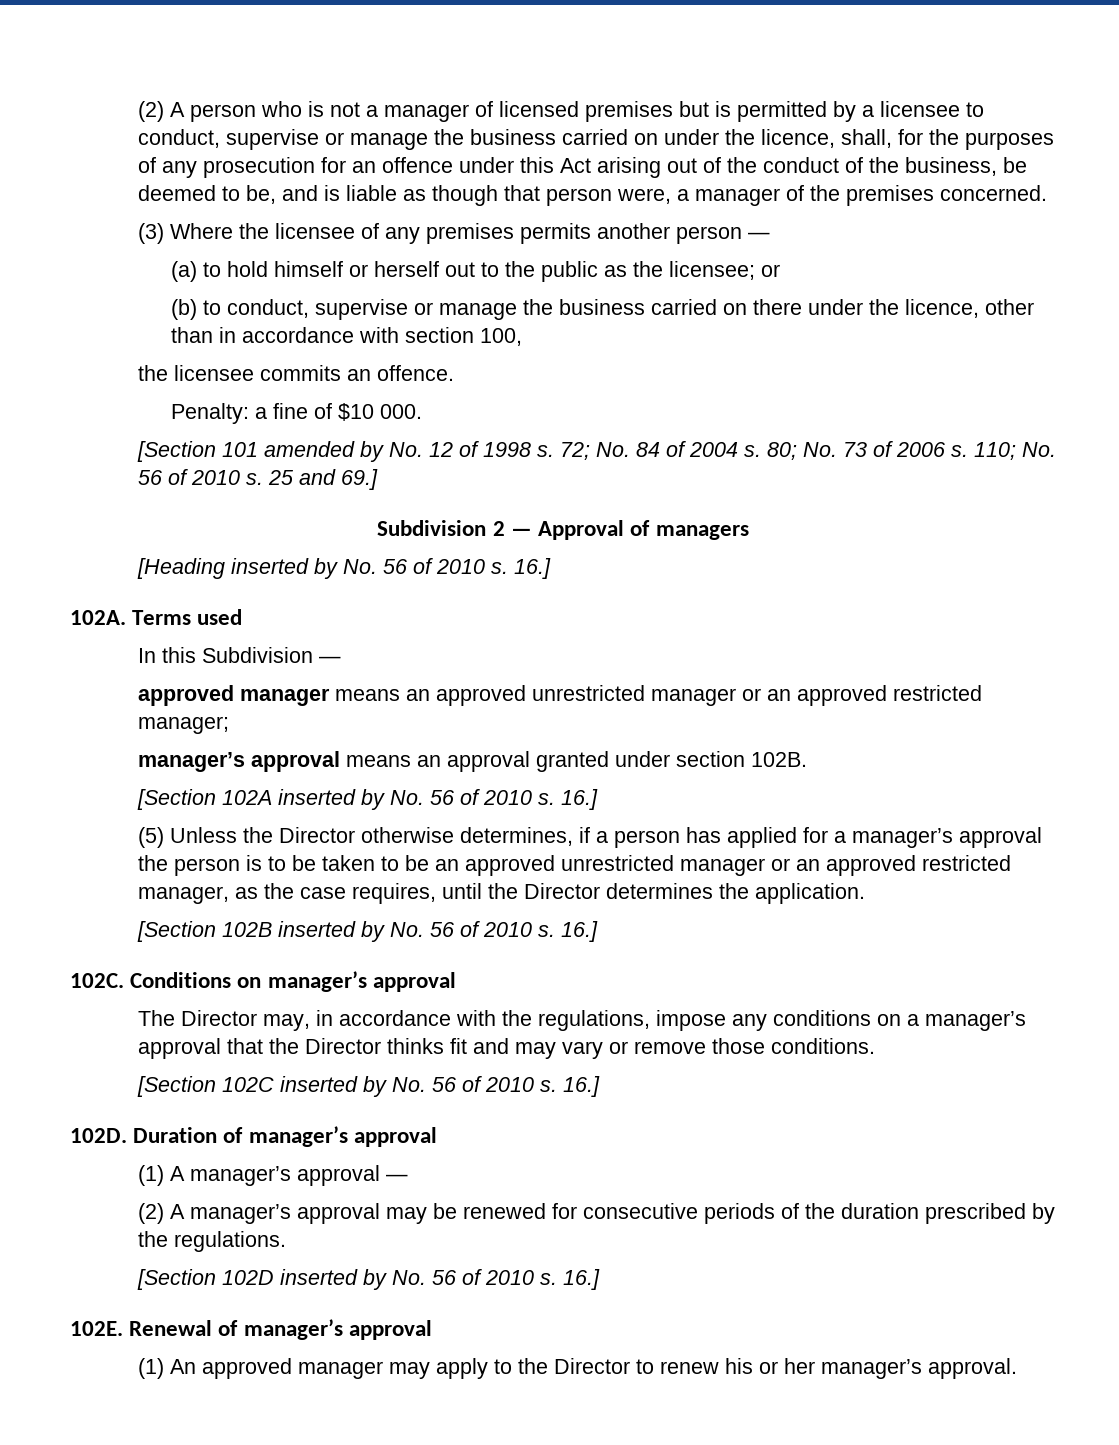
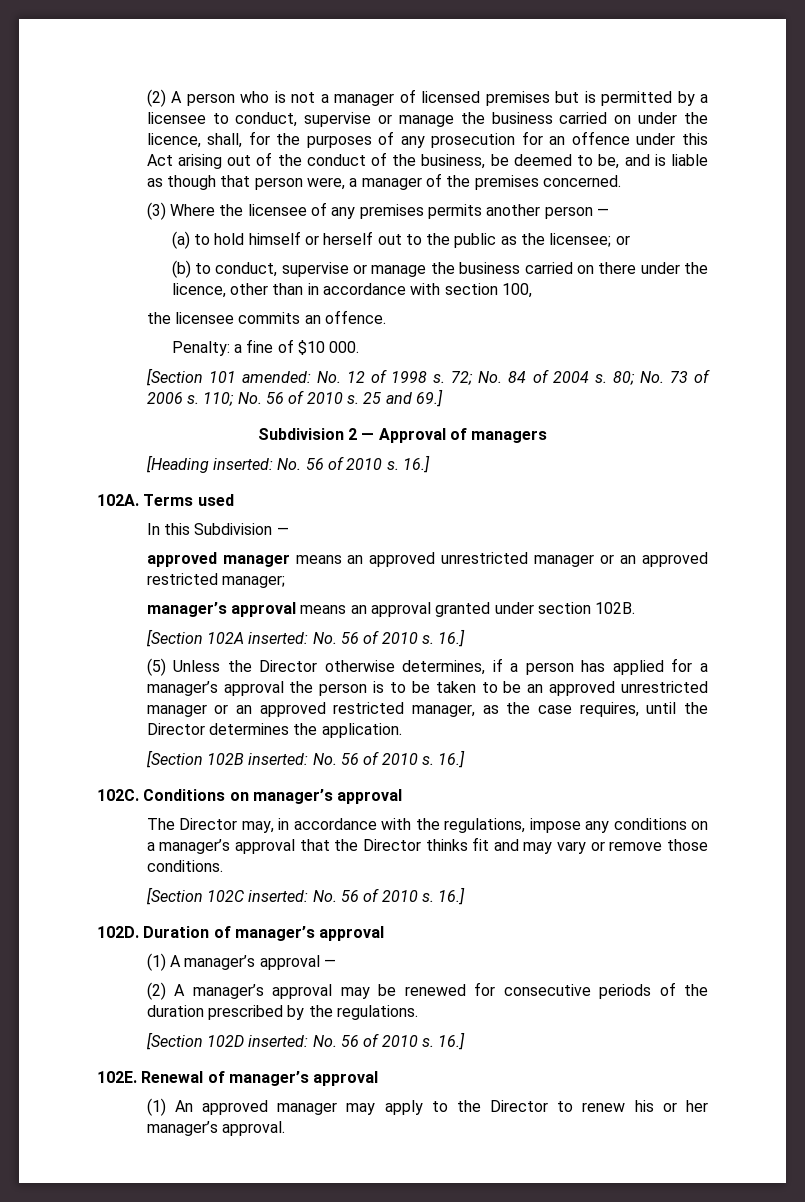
- [Section 101 amended by No. 12 of 1998 s.
+ [Section 101 amended: No. 12 of 1998 s.
- [Heading inserted by No. 56 of 2010 s.
+ [Heading inserted: No. 56 of 2010 s.
- [Section 102A inserted by No. 56 of 2010 s.
+ [Section 102A inserted: No. 56 of 2010 s.
- [Section 102B inserted by No. 56 of 2010 s.
+ [Section 102B inserted: No. 56 of 2010 s.
- [Section 102C inserted by No. 56 of 2010 s.
+ [Section 102C inserted: No. 56 of 2010 s.
- [Section 102D inserted by No. 56 of 2010 s.
+ [Section 102D inserted: No. 56 of 2010 s.

